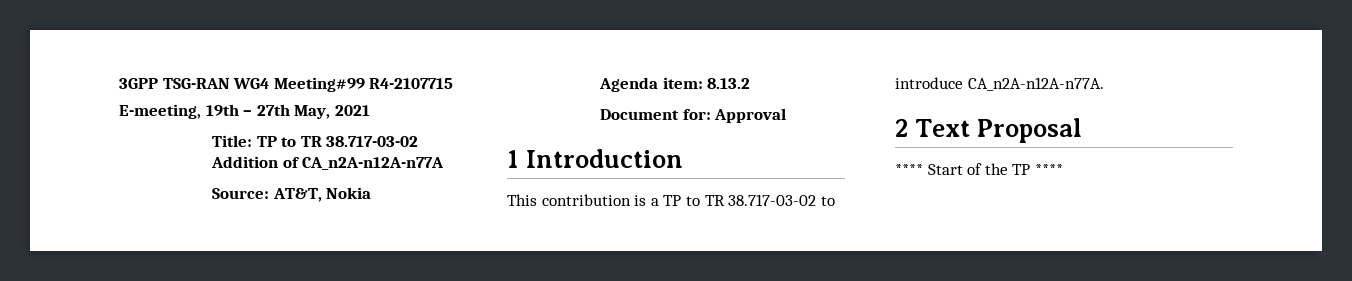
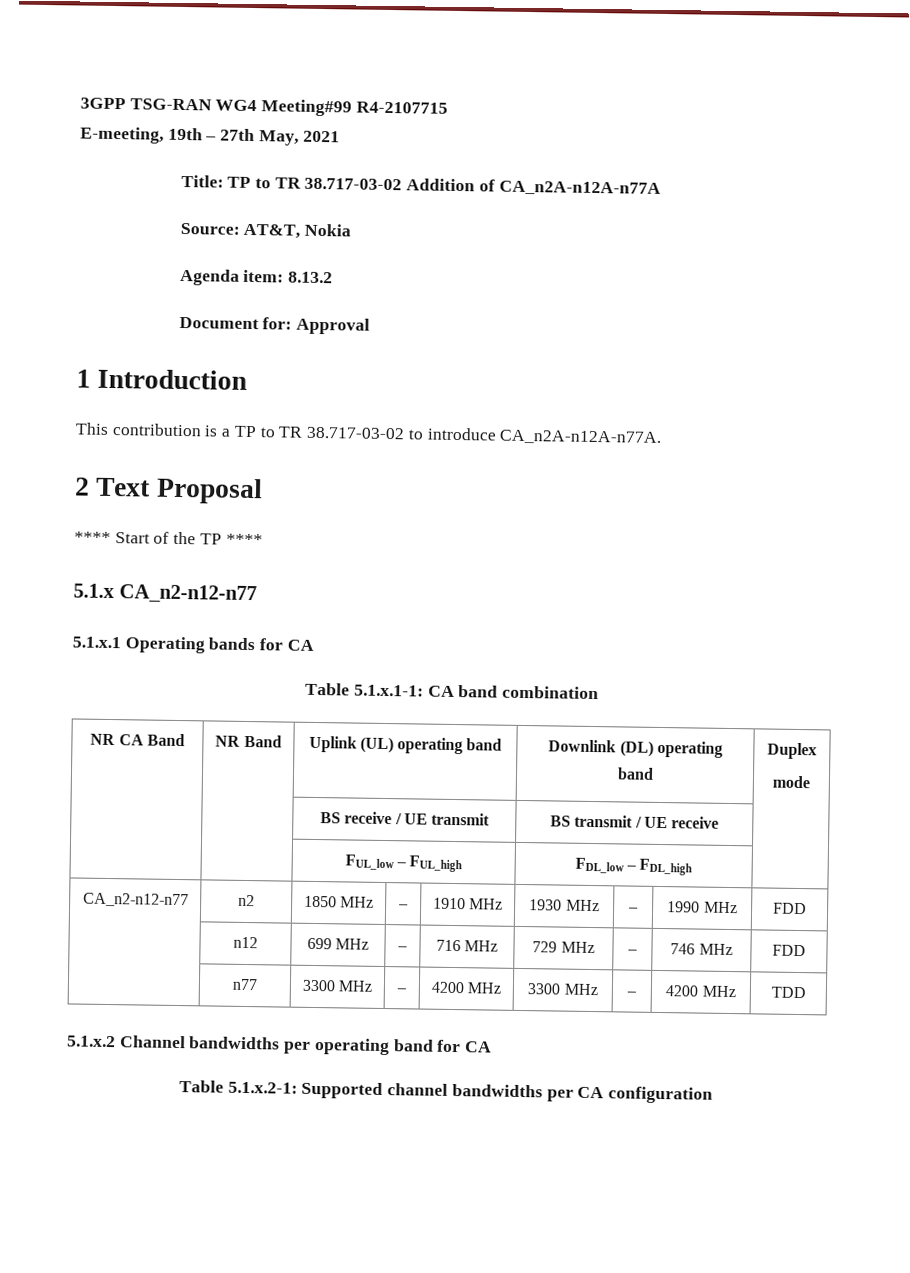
+ 5.1.x CA_n2-n12-n77
+ 5.1.x.1 Operating bands for CA
+ Table 5.1.x.1-1: CA band combination
+ NR CA Band | NR Band | Uplink (UL) operating band | Downlink (DL) operating band | Duplex
+ mode
+ | | BS receive / UE transmit | BS transmit / UE receive |
+ | | FUL_low – FUL_high | FDL_low – FDL_high |
+ CA_n2-n12-n77 | n2 | 1850 MHz | – | 1910 MHz | 1930 MHz | – | 1990 MHz | FDD
+ | n12 | 699 MHz | – | 716 MHz | 729 MHz | – | 746 MHz | FDD
+ | n77 | 3300 MHz | – | 4200 MHz | 3300 MHz | – | 4200 MHz | TDD
+ 5.1.x.2 Channel bandwidths per operating band for CA
+ Table 5.1.x.2-1: Supported channel bandwidths per CA configuration

